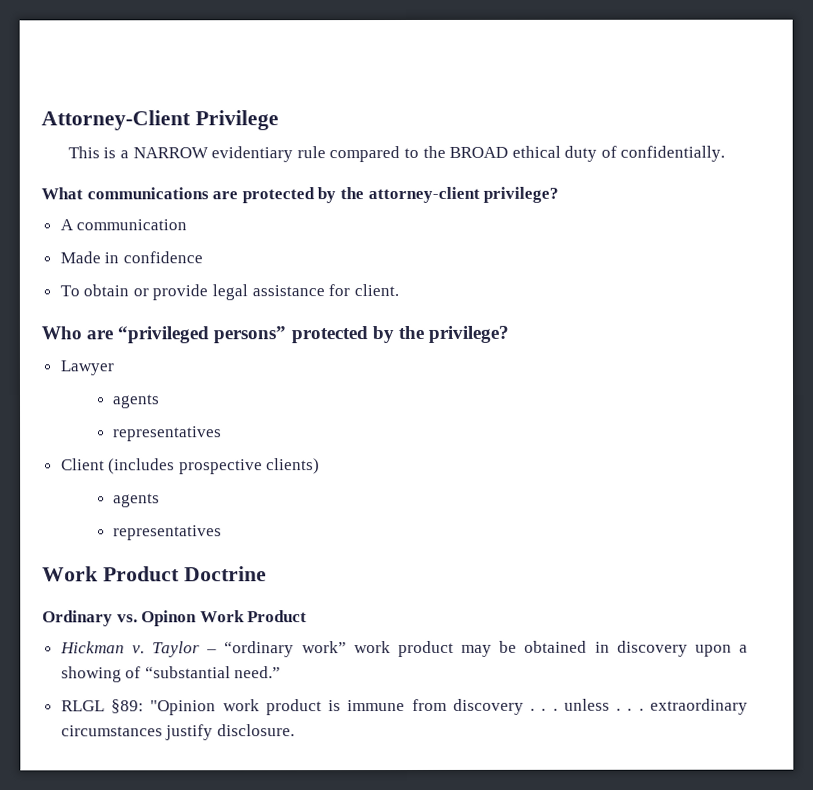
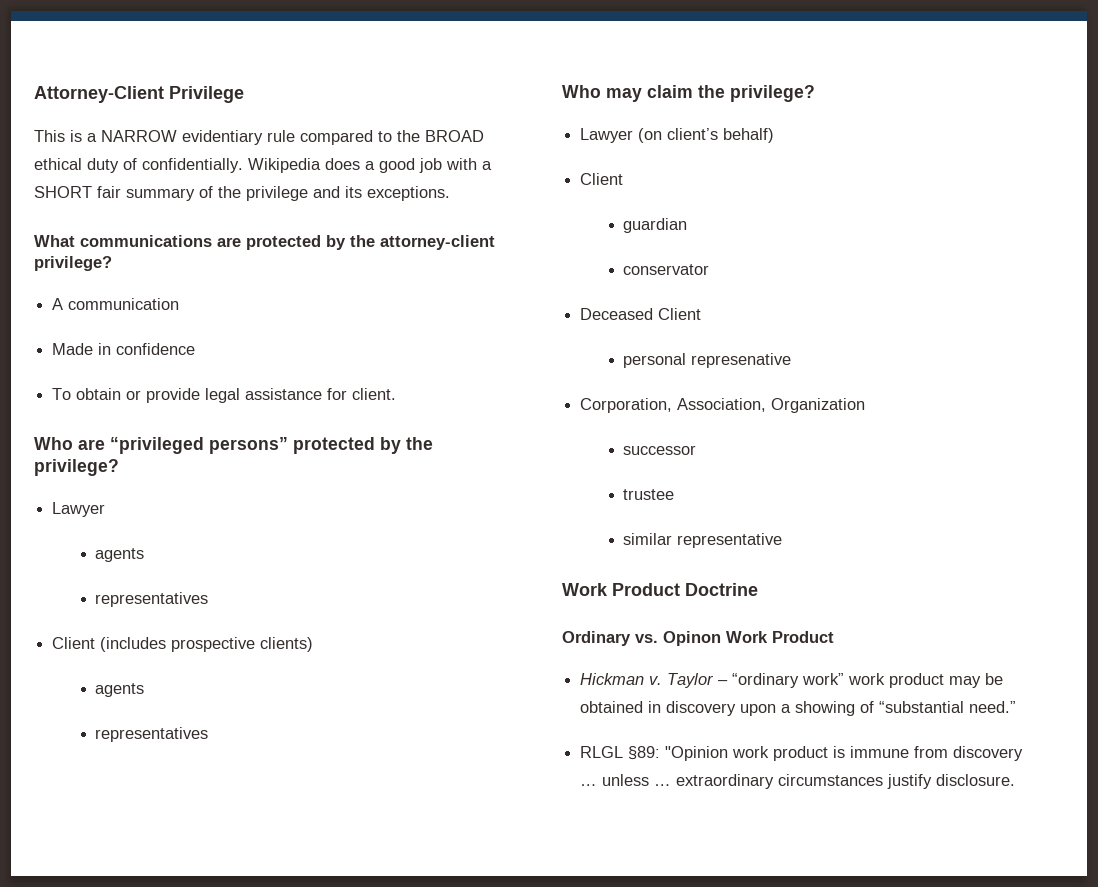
+ Wikipedia does a good job with a SHORT fair summary of the privilege and its exceptions.
+ Who may claim the privilege?
+ Lawyer (on client’s behalf)
+ Client
+ guardian
+ conservator
+ Deceased Client
+ personal represenative
+ Corporation, Association, Organization
+ successor
+ trustee
+ similar representative
- RLGL §89: "Opinion work product is immune from discovery . . . unless . . . extraordinary circumstances justify disclosure.
+ RLGL §89: "Opinion work product is immune from discovery … unless … extraordinary circumstances justify disclosure.

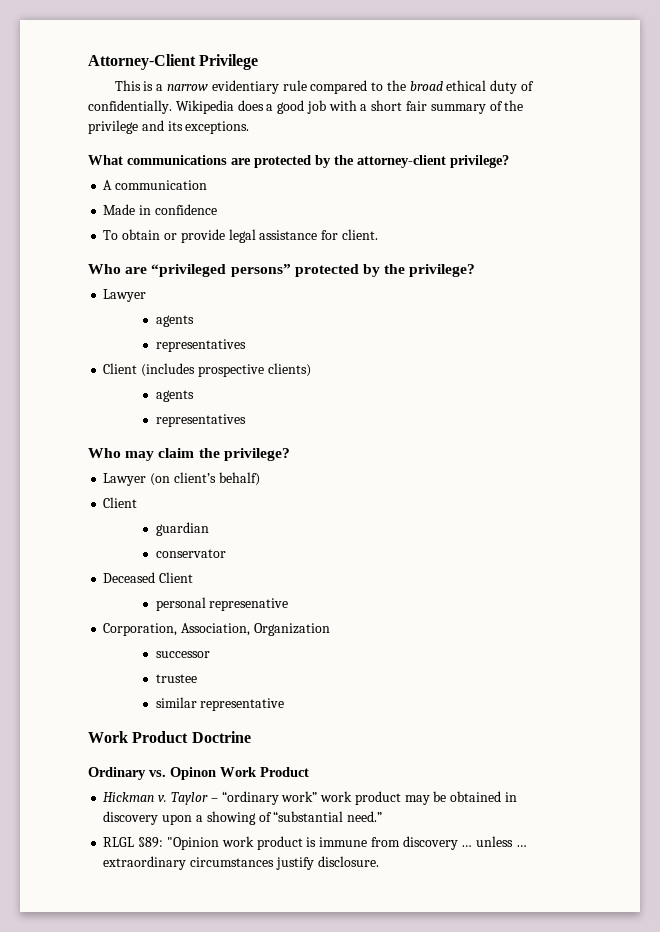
- This is a NARROW evidentiary rule compared to the BROAD ethical duty of confidentially.
+ This is a narrow evidentiary rule compared to the broad ethical duty of confidentially.
- Wikipedia does a good job with a SHORT fair summary of the privilege and its exceptions.
+ Wikipedia does a good job with a short fair summary of the privilege and its exceptions.

